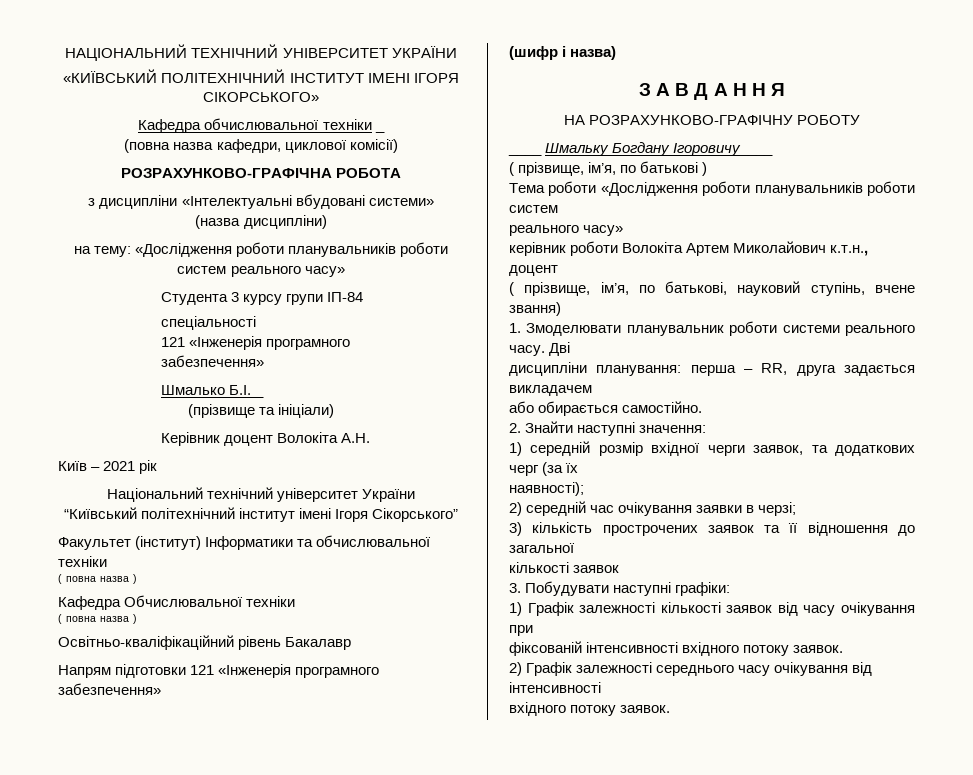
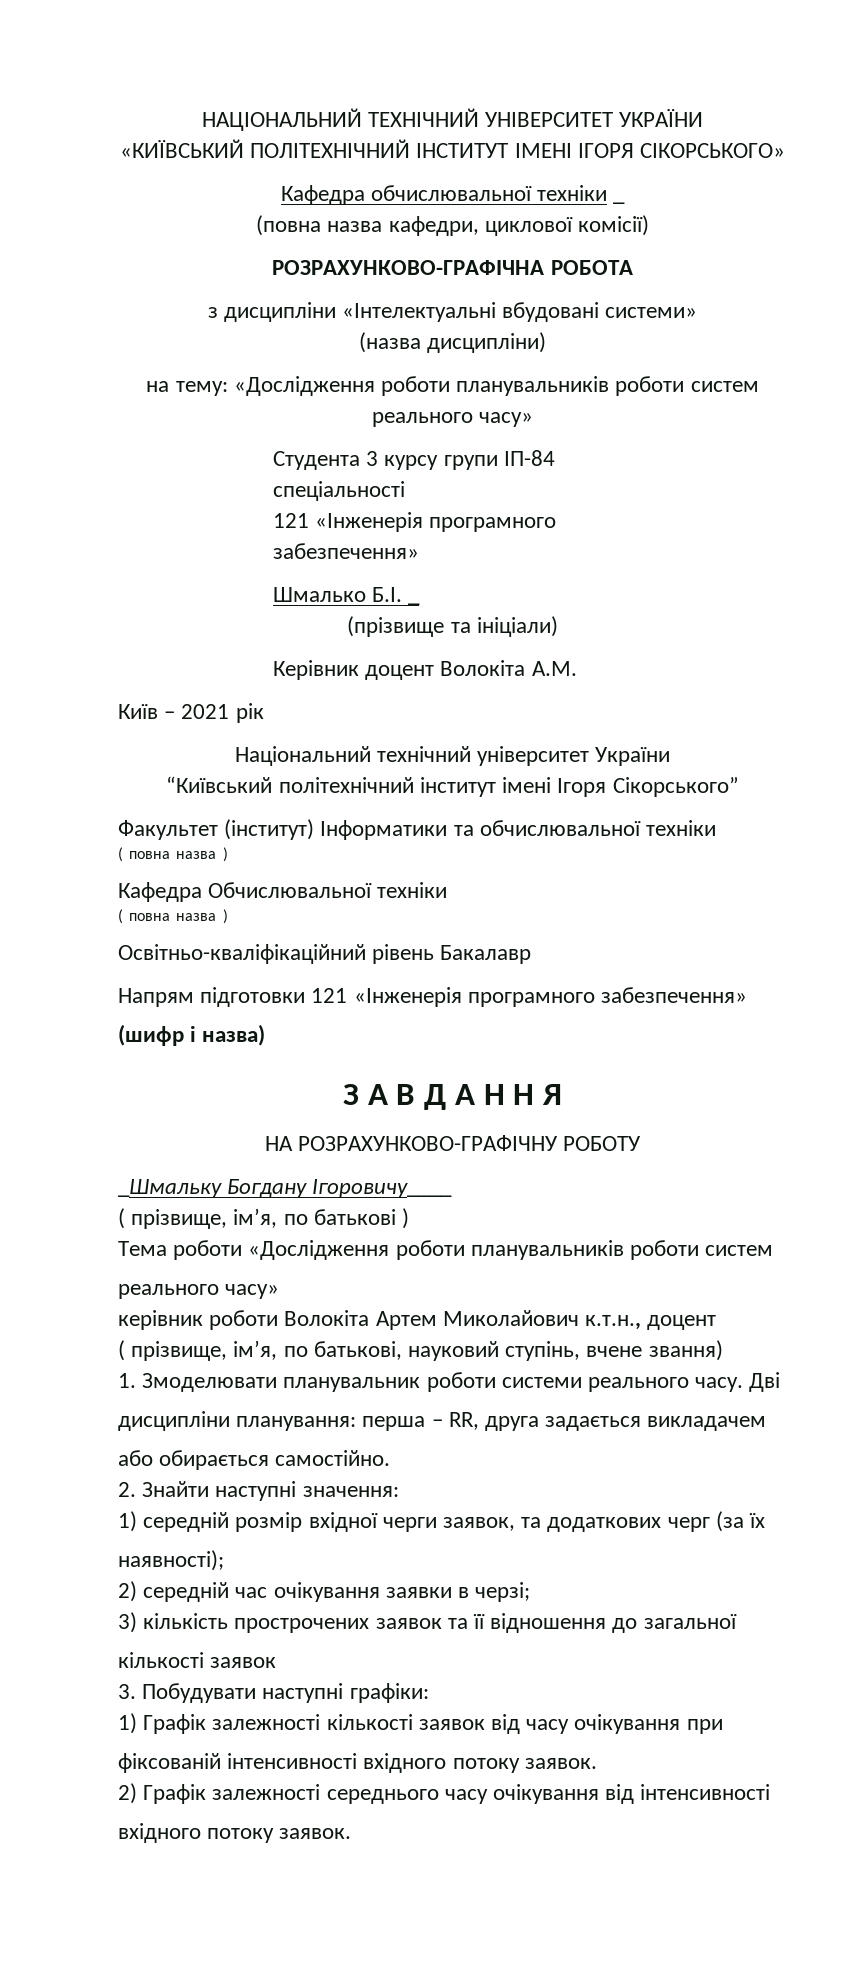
- Керівник доцент Волокіта А.Н.
+ Керівник доцент Волокіта А.М.
- ____ Шмальку Богдану Ігоровичу____
+ _Шмальку Богдану Ігоровичу____

